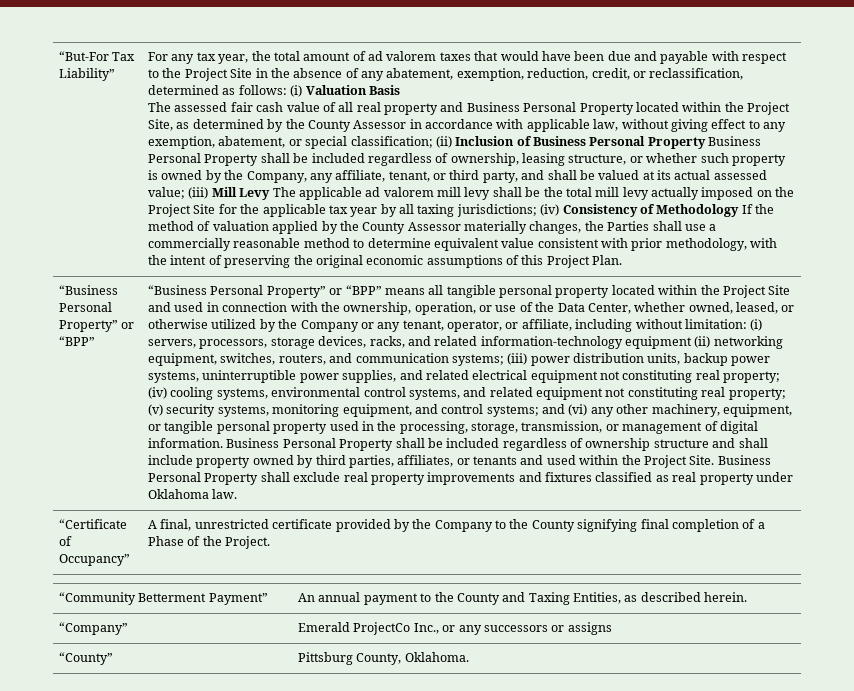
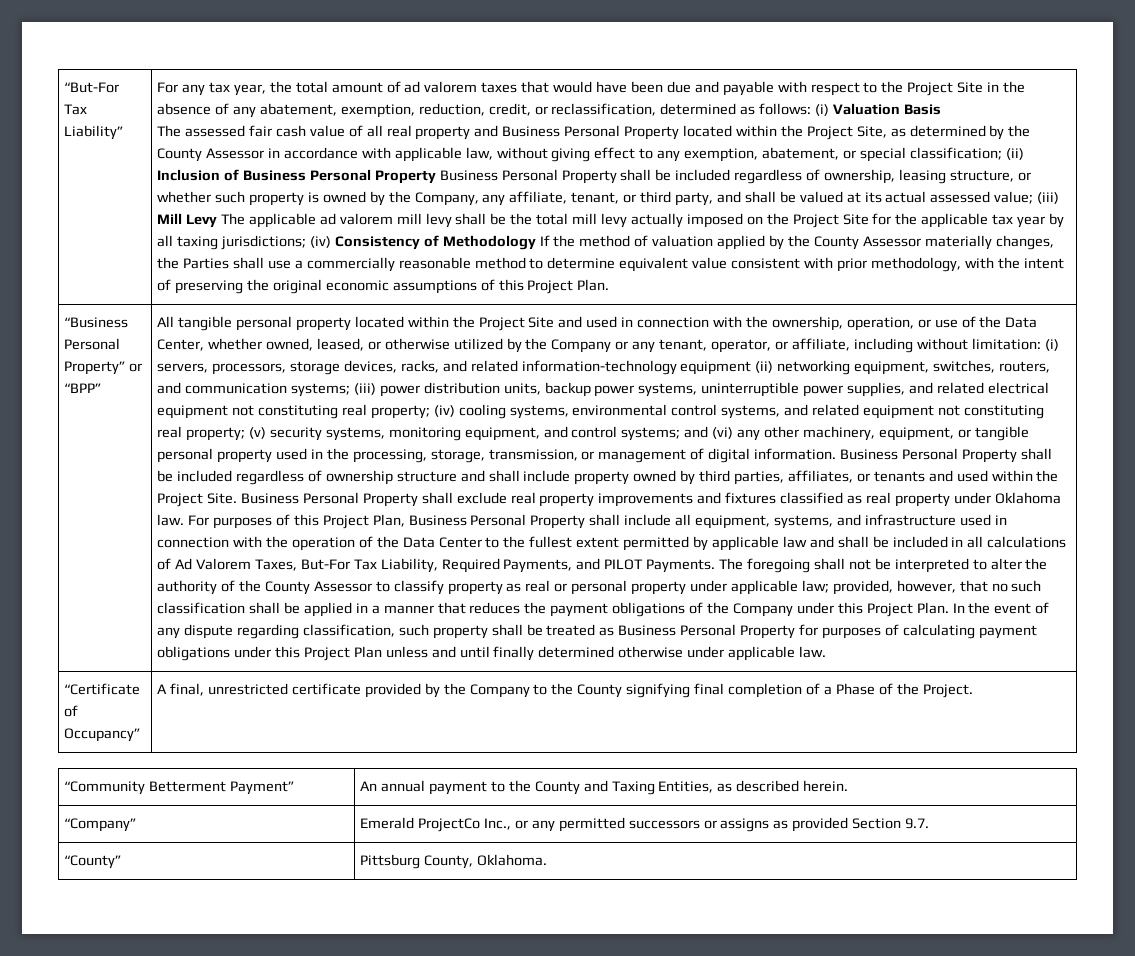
- “Business Personal Property” or “BPP” means all tangible personal property located within the Project Site and used in connection with the ownership, operation, or use of the Data Center, whether owned, leased, or otherwise utilized by the Company or any tenant, operator, or affiliate, including without limitation:
+ All tangible personal property located within the Project Site and used in connection with the ownership, operation, or use of the Data Center, whether owned, leased, or otherwise utilized by the Company or any tenant, operator, or affiliate, including without limitation:
+ For purposes of this Project Plan, Business Personal Property shall include all equipment, systems, and infrastructure used in connection with the operation of the Data Center to the fullest extent permitted by applicable law and shall be included in all calculations of Ad Valorem Taxes, But-For Tax Liability, Required Payments, and PILOT Payments. The foregoing shall not be interpreted to alter the authority of the County Assessor to classify property as real or personal property under applicable law; provided, however, that no such classification shall be applied in a manner that reduces the payment obligations of the Company under this Project Plan. In the event of any dispute regarding classification, such property shall be treated as Business Personal Property for purposes of calculating payment obligations under this Project Plan unless and until finally determined otherwise under applicable law.
- “Company” | Emerald ProjectCo Inc., or any successors or assigns
+ “Company” | Emerald ProjectCo Inc., or any permitted successors or assigns as provided Section 9.7.

